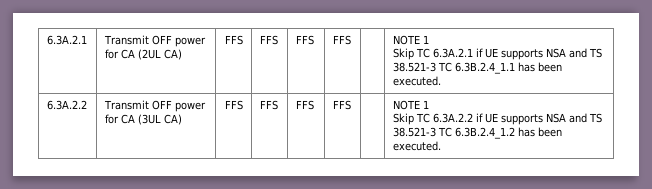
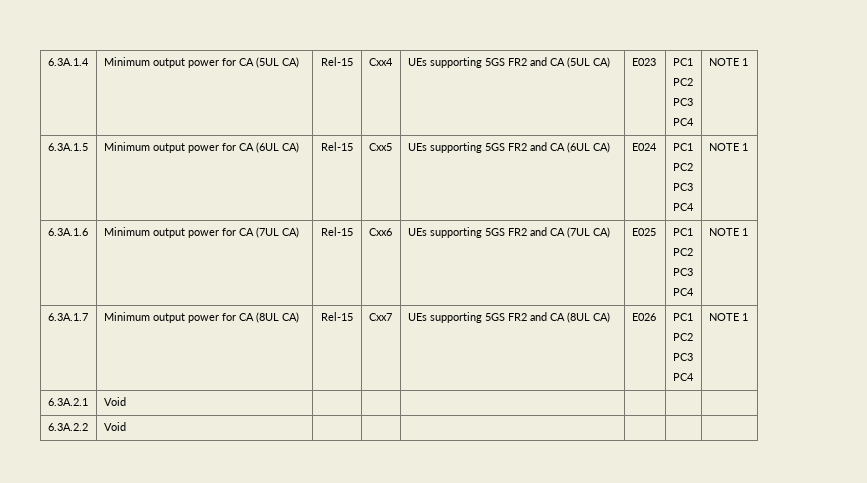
- 6.3A.2.1 | Transmit OFF power for CA (2UL CA) | FFS | FFS | FFS | FFS | | NOTE 1
- Skip TC 6.3A.2.1 if UE supports NSA and TS 38.521-3 TC 6.3B.2.4_1.1 has been executed.
- 6.3A.2.2 | Transmit OFF power for CA (3UL CA) | FFS | FFS | FFS | FFS | | NOTE 1
- Skip TC 6.3A.2.2 if UE supports NSA and TS 38.521-3 TC 6.3B.2.4_1.2 has been executed.
+ 6.3A.1.4 | Minimum output power for CA (5UL CA) | Rel-15 | Cxx4 | UEs supporting 5GS FR2 and CA (5UL CA) | E023 | PC1
+ PC2
+ PC3
+ PC4 | NOTE 1
+ 6.3A.1.5 | Minimum output power for CA (6UL CA) | Rel-15 | Cxx5 | UEs supporting 5GS FR2 and CA (6UL CA) | E024 | PC1
+ PC2
+ PC3
+ PC4 | NOTE 1
+ 6.3A.1.6 | Minimum output power for CA (7UL CA) | Rel-15 | Cxx6 | UEs supporting 5GS FR2 and CA (7UL CA) | E025 | PC1
+ PC2
+ PC3
+ PC4 | NOTE 1
+ 6.3A.1.7 | Minimum output power for CA (8UL CA) | Rel-15 | Cxx7 | UEs supporting 5GS FR2 and CA (8UL CA) | E026 | PC1
+ PC2
+ PC3
+ PC4 | NOTE 1
+ 6.3A.2.1 | Void | | | | | |
+ 6.3A.2.2 | Void | | | | | |

